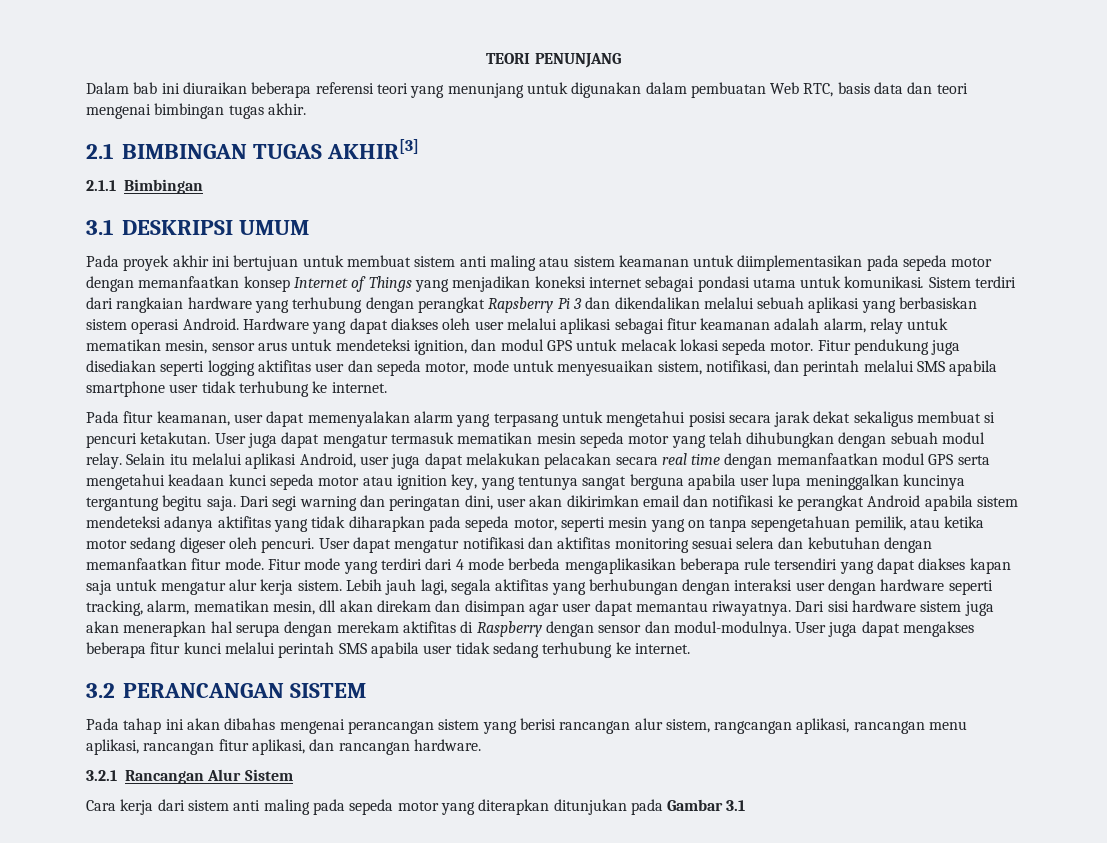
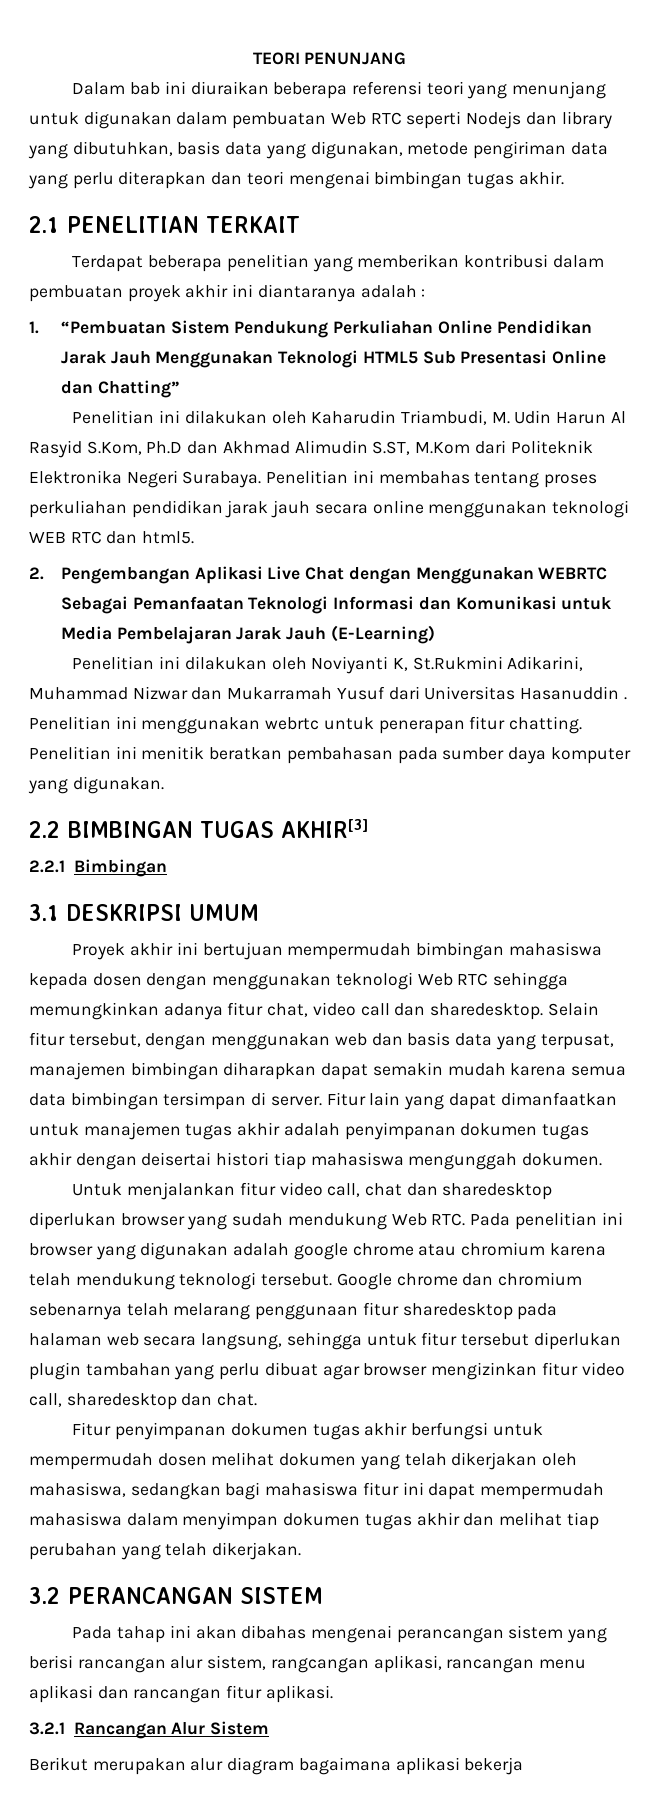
- Dalam bab ini diuraikan beberapa referensi teori yang menunjang untuk digunakan dalam pembuatan Web RTC, basis data dan teori mengenai bimbingan tugas akhir.
+ Dalam bab ini diuraikan beberapa referensi teori yang menunjang untuk digunakan dalam pembuatan Web RTC seperti Nodejs dan library yang dibutuhkan, basis data yang digunakan, metode pengiriman data yang perlu diterapkan dan teori mengenai bimbingan tugas akhir.
- 2.1 BIMBINGAN TUGAS AKHIR[3]
+ 2.1 PENELITIAN TERKAIT
+ Terdapat beberapa penelitian yang memberikan kontribusi dalam pembuatan proyek akhir ini diantaranya adalah :
+ 1. “Pembuatan Sistem Pendukung Perkuliahan Online Pendidikan Jarak Jauh Menggunakan Teknologi HTML5 Sub Presentasi Online dan Chatting”
+ Penelitian ini dilakukan oleh Kaharudin Triambudi, M. Udin Harun Al Rasyid S.Kom, Ph.D dan Akhmad Alimudin S.ST, M.Kom dari Politeknik Elektronika Negeri Surabaya. Penelitian ini membahas tentang proses perkuliahan pendidikan jarak jauh secara online menggunakan teknologi WEB RTC dan html5.
+ 2. Pengembangan Aplikasi Live Chat dengan Menggunakan WEBRTC Sebagai Pemanfaatan Teknologi Informasi dan Komunikasi untuk Media Pembelajaran Jarak Jauh (E-Learning)
+ Penelitian ini dilakukan oleh Noviyanti K, St.Rukmini Adikarini, Muhammad Nizwar dan Mukarramah Yusuf dari Universitas Hasanuddin . Penelitian ini menggunakan webrtc untuk penerapan fitur chatting. Penelitian ini menitik beratkan pembahasan pada sumber daya komputer yang digunakan.
+ 2.2 BIMBINGAN TUGAS AKHIR[3]
- 2.1.1 Bimbingan
+ 2.2.1 Bimbingan
- Pada proyek akhir ini bertujuan untuk membuat sistem anti maling atau sistem keamanan untuk diimplementasikan pada sepeda motor dengan memanfaatkan konsep Internet of Things yang menjadikan koneksi internet sebagai pondasi utama untuk komunikasi. Sistem terdiri dari rangkaian hardware yang terhubung dengan perangkat Rapsberry Pi 3 dan dikendalikan melalui sebuah aplikasi yang berbasiskan sistem operasi Android. Hardware yang dapat diakses oleh user melalui aplikasi sebagai fitur keamanan adalah alarm, relay untuk mematikan mesin, sensor arus untuk mendeteksi ignition, dan modul GPS untuk melacak lokasi sepeda motor. Fitur pendukung juga disediakan seperti logging aktifitas user dan sepeda motor, mode untuk menyesuaikan sistem, notifikasi, dan perintah melalui SMS apabila smartphone user tidak terhubung ke internet.
- Pada fitur keamanan, user dapat memenyalakan alarm yang terpasang untuk mengetahui posisi secara jarak dekat sekaligus membuat si pencuri ketakutan. User juga dapat mengatur termasuk mematikan mesin sepeda motor yang telah dihubungkan dengan sebuah modul relay. Selain itu melalui aplikasi Android, user juga dapat melakukan pelacakan secara real time dengan memanfaatkan modul GPS serta mengetahui keadaan kunci sepeda motor atau ignition key, yang tentunya sangat berguna apabila user lupa meninggalkan kuncinya tergantung begitu saja. Dari segi warning dan peringatan dini, user akan dikirimkan email dan notifikasi ke perangkat Android apabila sistem mendeteksi adanya aktifitas yang tidak diharapkan pada sepeda motor, seperti mesin yang on tanpa sepengetahuan pemilik, atau ketika motor sedang digeser oleh pencuri. User dapat mengatur notifikasi dan aktifitas monitoring sesuai selera dan kebutuhan dengan memanfaatkan fitur mode. Fitur mode yang terdiri dari 4 mode berbeda mengaplikasikan beberapa rule tersendiri yang dapat diakses kapan saja untuk mengatur alur kerja sistem. Lebih jauh lagi, segala aktifitas yang berhubungan dengan interaksi user dengan hardware seperti tracking, alarm, mematikan mesin, dll akan direkam dan disimpan agar user dapat memantau riwayatnya. Dari sisi hardware sistem juga akan menerapkan hal serupa dengan merekam aktifitas di Raspberry dengan sensor dan modul-modulnya. User juga dapat mengakses beberapa fitur kunci melalui perintah SMS apabila user tidak sedang terhubung ke internet.
+ Proyek akhir ini bertujuan mempermudah bimbingan mahasiswa kepada dosen dengan menggunakan teknologi Web RTC sehingga memungkinkan adanya fitur chat, video call dan sharedesktop. Selain fitur tersebut, dengan menggunakan web dan basis data yang terpusat, manajemen bimbingan diharapkan dapat semakin mudah karena semua data bimbingan tersimpan di server. Fitur lain yang dapat dimanfaatkan untuk manajemen tugas akhir adalah penyimpanan dokumen tugas akhir dengan deisertai histori tiap mahasiswa mengunggah dokumen.
+ Untuk menjalankan fitur video call, chat dan sharedesktop diperlukan browser yang sudah mendukung Web RTC. Pada penelitian ini browser yang digunakan adalah google chrome atau chromium karena telah mendukung teknologi tersebut. Google chrome dan chromium sebenarnya telah melarang penggunaan fitur sharedesktop pada halaman web secara langsung, sehingga untuk fitur tersebut diperlukan plugin tambahan yang perlu dibuat agar browser mengizinkan fitur video call, sharedesktop dan chat.
+ Fitur penyimpanan dokumen tugas akhir berfungsi untuk mempermudah dosen melihat dokumen yang telah dikerjakan oleh mahasiswa, sedangkan bagi mahasiswa fitur ini dapat mempermudah mahasiswa dalam menyimpan dokumen tugas akhir dan melihat tiap perubahan yang telah dikerjakan.
- Pada tahap ini akan dibahas mengenai perancangan sistem yang berisi rancangan alur sistem, rangcangan aplikasi, rancangan menu aplikasi, rancangan fitur aplikasi, dan rancangan hardware.
+ Pada tahap ini akan dibahas mengenai perancangan sistem yang berisi rancangan alur sistem, rangcangan aplikasi, rancangan menu aplikasi dan rancangan fitur aplikasi.
  3.2.1 Rancangan Alur Sistem
- Cara kerja dari sistem anti maling pada sepeda motor yang diterapkan ditunjukan pada Gambar 3.1
+ Berikut merupakan alur diagram bagaimana aplikasi bekerja

